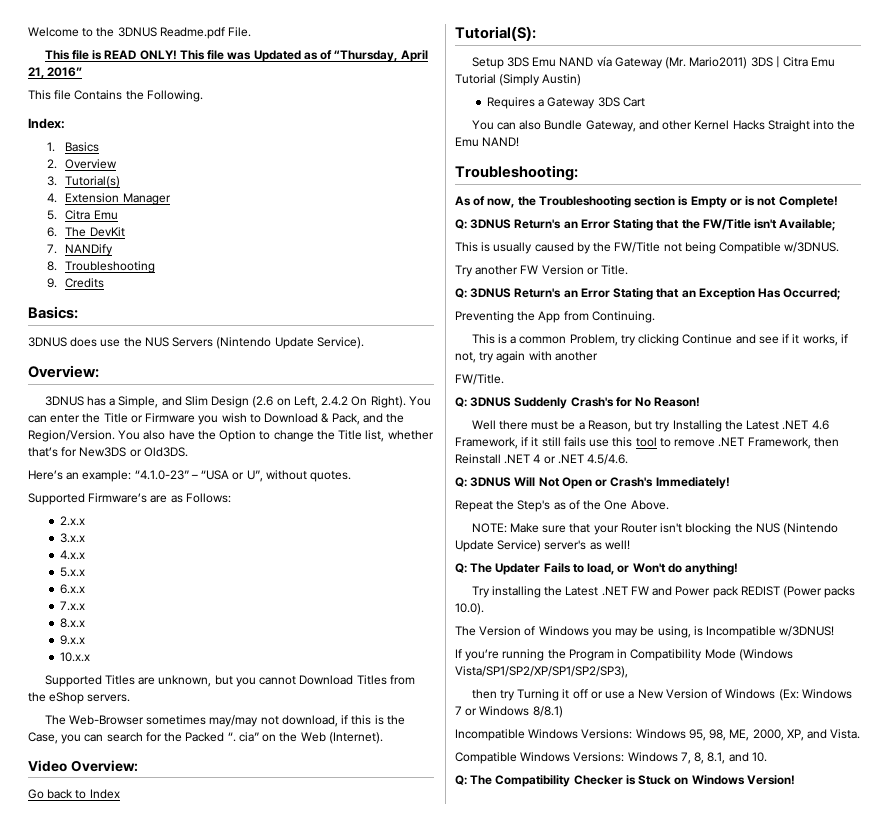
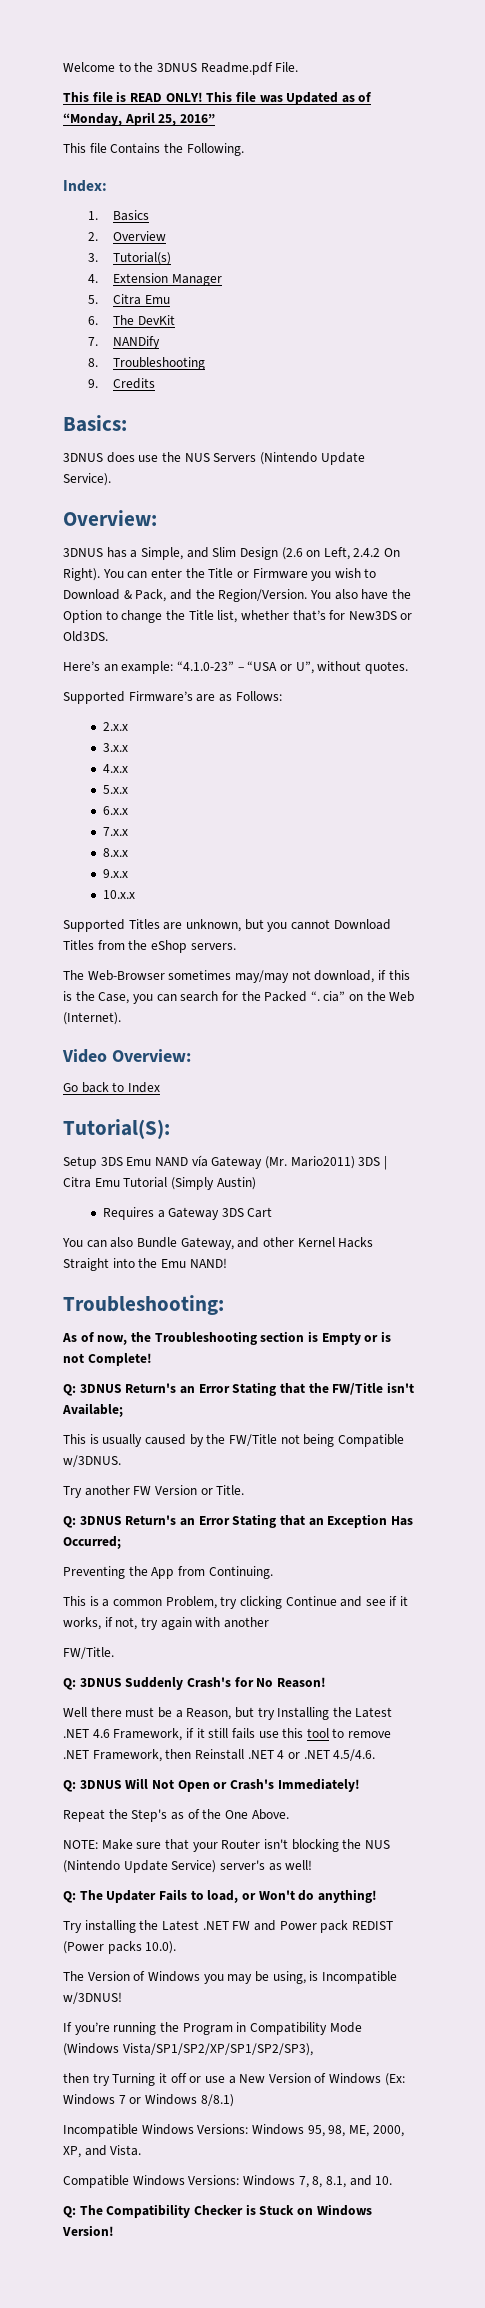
- This file was Updated as of “Thursday, April 21, 2016”
+ This file was Updated as of “Monday, April 25, 2016”

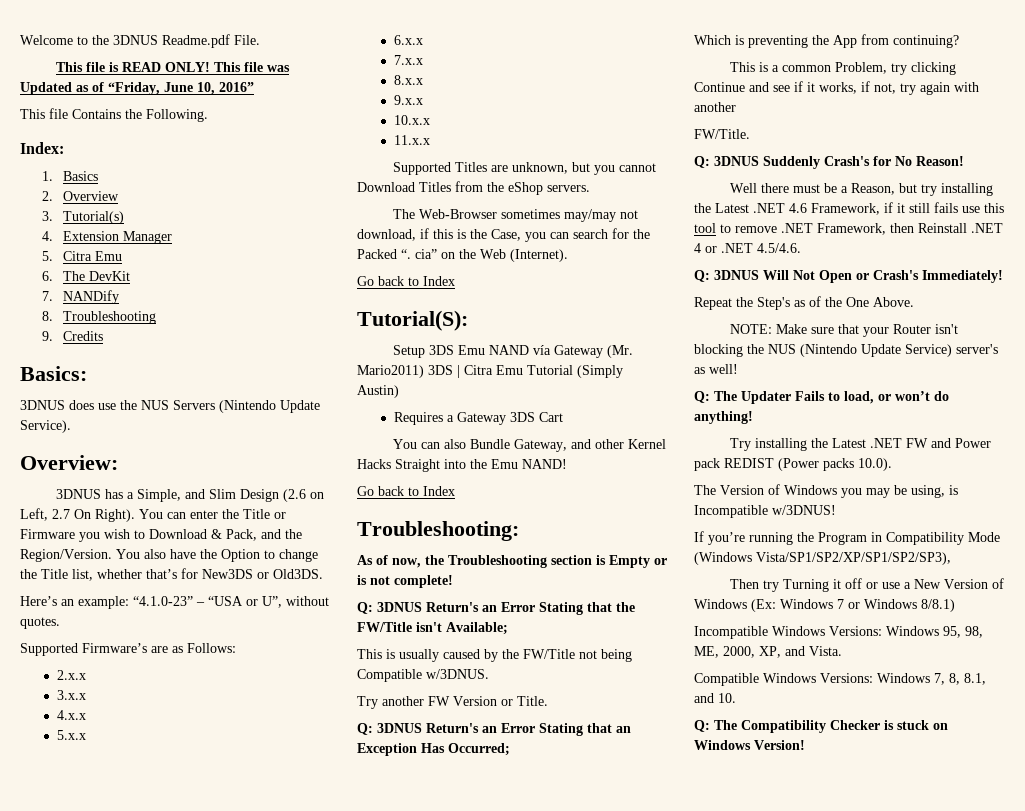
- This file was Updated as of “Monday, April 25, 2016”
+ This file was Updated as of “Friday, June 10, 2016”
- 3DNUS has a Simple, and Slim Design (2.6 on Left, 2.4.2 On Right).
+ 3DNUS has a Simple, and Slim Design (2.6 on Left, 2.7 On Right).
+ 11.x.x
- Video Overview:
  You can also Bundle Gateway, and other Kernel Hacks Straight into the Emu NAND!
+ Go back to Index
- As of now, the Troubleshooting section is Empty or is not Complete!
+ As of now, the Troubleshooting section is Empty or is not complete!
- Preventing the App from Continuing.
+ Which is preventing the App from continuing?
- Well there must be a Reason, but try Installing the Latest .NET 4.6 Framework, if it still fails use this tool to remove .NET Framework, then Reinstall .NET 4 or .NET 4.5/4.6.
+ Well there must be a Reason, but try installing the Latest .NET 4.6 Framework, if it still fails use this tool to remove .NET Framework, then Reinstall .NET 4 or .NET 4.5/4.6.
- Q: The Updater Fails to load, or Won't do anything!
+ Q: The Updater Fails to load, or won’t do anything!
- then try Turning it off or use a New Version of Windows (Ex: Windows 7 or Windows 8/8.1)
+ Then try Turning it off or use a New Version of Windows (Ex: Windows 7 or Windows 8/8.1)
- Q: The Compatibility Checker is Stuck on Windows Version!
+ Q: The Compatibility Checker is stuck on Windows Version!

